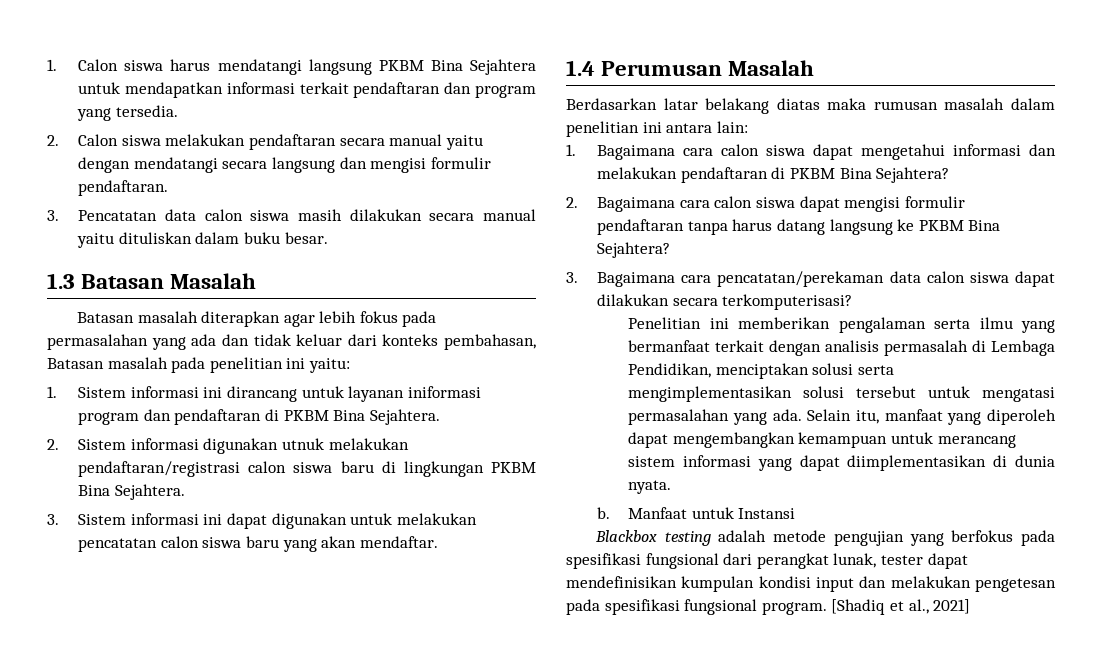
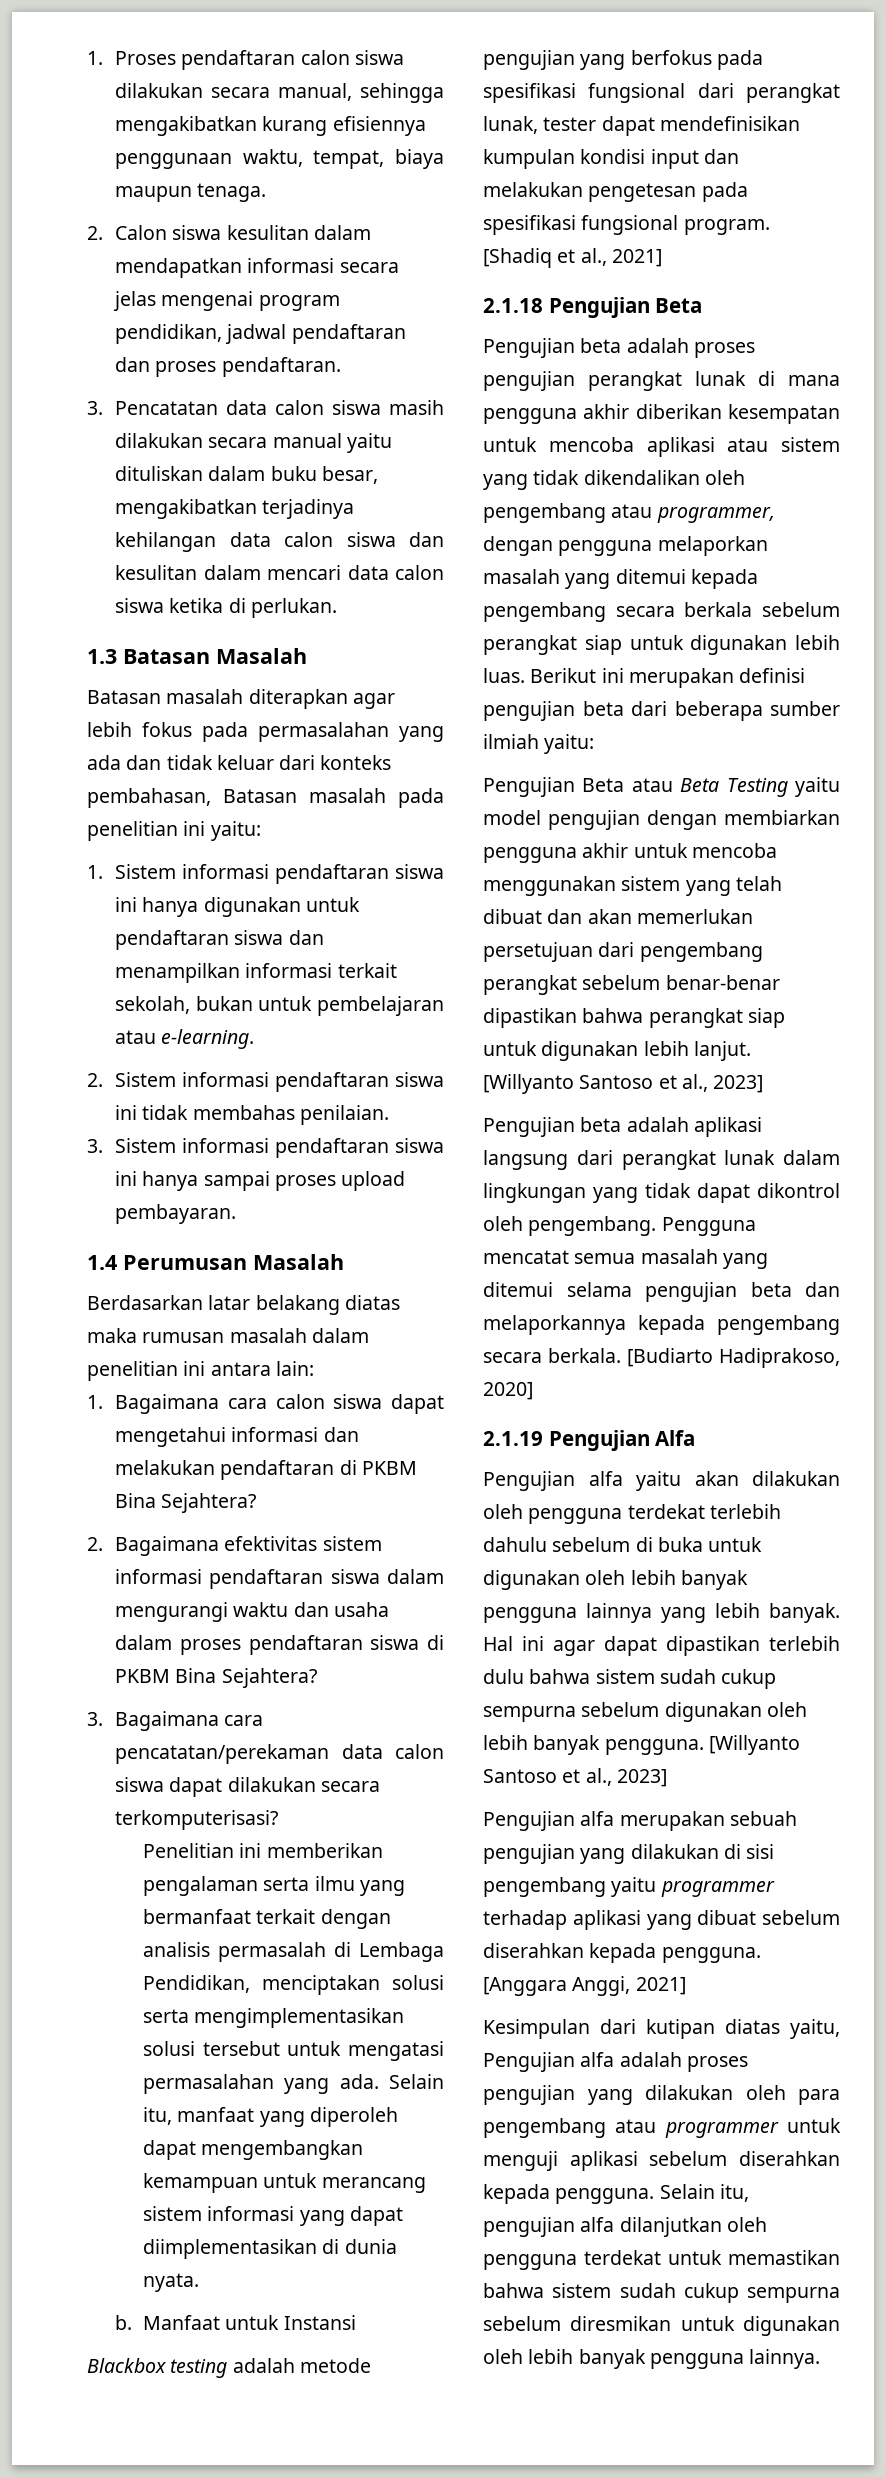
- 1. Calon siswa harus mendatangi langsung PKBM Bina Sejahtera untuk mendapatkan informasi terkait pendaftaran dan program yang tersedia.
- 2. Calon siswa melakukan pendaftaran secara manual yaitu dengan mendatangi secara langsung dan mengisi formulir pendaftaran.
+ 1. Proses pendaftaran calon siswa dilakukan secara manual, sehingga mengakibatkan kurang efisiennya penggunaan waktu, tempat, biaya maupun tenaga.
+ 2. Calon siswa kesulitan dalam mendapatkan informasi secara jelas mengenai program pendidikan, jadwal pendaftaran dan proses pendaftaran.
- 3. Pencatatan data calon siswa masih dilakukan secara manual yaitu dituliskan dalam buku besar.
+ 3. Pencatatan data calon siswa masih dilakukan secara manual yaitu dituliskan dalam buku besar, mengakibatkan terjadinya kehilangan data calon siswa dan kesulitan dalam mencari data calon siswa ketika di perlukan.
- 1. Sistem informasi ini dirancang untuk layanan iniformasi program dan pendaftaran di PKBM Bina Sejahtera.
- 2. Sistem informasi digunakan utnuk melakukan pendaftaran/registrasi calon siswa baru di lingkungan PKBM Bina Sejahtera.
- 3. Sistem informasi ini dapat digunakan untuk melakukan pencatatan calon siswa baru yang akan mendaftar.
+ 1. Sistem informasi pendaftaran siswa ini hanya digunakan untuk pendaftaran siswa dan menampilkan informasi terkait sekolah, bukan untuk pembelajaran atau e-learning.
+ 2. Sistem informasi pendaftaran siswa ini tidak membahas penilaian.
+ 3. Sistem informasi pendaftaran siswa ini hanya sampai proses upload pembayaran.
- 2. Bagaimana cara calon siswa dapat mengisi formulir pendaftaran tanpa harus datang langsung ke PKBM Bina Sejahtera?
+ 2. Bagaimana efektivitas sistem informasi pendaftaran siswa dalam mengurangi waktu dan usaha dalam proses pendaftaran siswa di PKBM Bina Sejahtera?
+ 2.1.18 Pengujian Beta
+ Pengujian beta adalah proses pengujian perangkat lunak di mana pengguna akhir diberikan kesempatan untuk mencoba aplikasi atau sistem yang tidak dikendalikan oleh pengembang atau programmer, dengan pengguna melaporkan masalah yang ditemui kepada pengembang secara berkala sebelum perangkat siap untuk digunakan lebih luas. Berikut ini merupakan definisi pengujian beta dari beberapa sumber ilmiah yaitu:
+ Pengujian Beta atau Beta Testing yaitu model pengujian dengan membiarkan pengguna akhir untuk mencoba menggunakan sistem yang telah dibuat dan akan memerlukan persetujuan dari pengembang perangkat sebelum benar-benar dipastikan bahwa perangkat siap untuk digunakan lebih lanjut. [Willyanto Santoso et al., 2023]
+ Pengujian beta adalah aplikasi langsung dari perangkat lunak dalam lingkungan yang tidak dapat dikontrol oleh pengembang. Pengguna mencatat semua masalah yang ditemui selama pengujian beta dan melaporkannya kepada pengembang secara berkala. [Budiarto Hadiprakoso, 2020]
+ 2.1.19 Pengujian Alfa
+ Pengujian alfa yaitu akan dilakukan oleh pengguna terdekat terlebih dahulu sebelum di buka untuk digunakan oleh lebih banyak pengguna lainnya yang lebih banyak. Hal ini agar dapat dipastikan terlebih dulu bahwa sistem sudah cukup sempurna sebelum digunakan oleh lebih banyak pengguna. [Willyanto Santoso et al., 2023]
+ Pengujian alfa merupakan sebuah pengujian yang dilakukan di sisi pengembang yaitu programmer terhadap aplikasi yang dibuat sebelum diserahkan kepada pengguna. [Anggara Anggi, 2021]
+ Kesimpulan dari kutipan diatas yaitu, Pengujian alfa adalah proses pengujian yang dilakukan oleh para pengembang atau programmer untuk menguji aplikasi sebelum diserahkan kepada pengguna. Selain itu, pengujian alfa dilanjutkan oleh pengguna terdekat untuk memastikan bahwa sistem sudah cukup sempurna sebelum diresmikan untuk digunakan oleh lebih banyak pengguna lainnya.

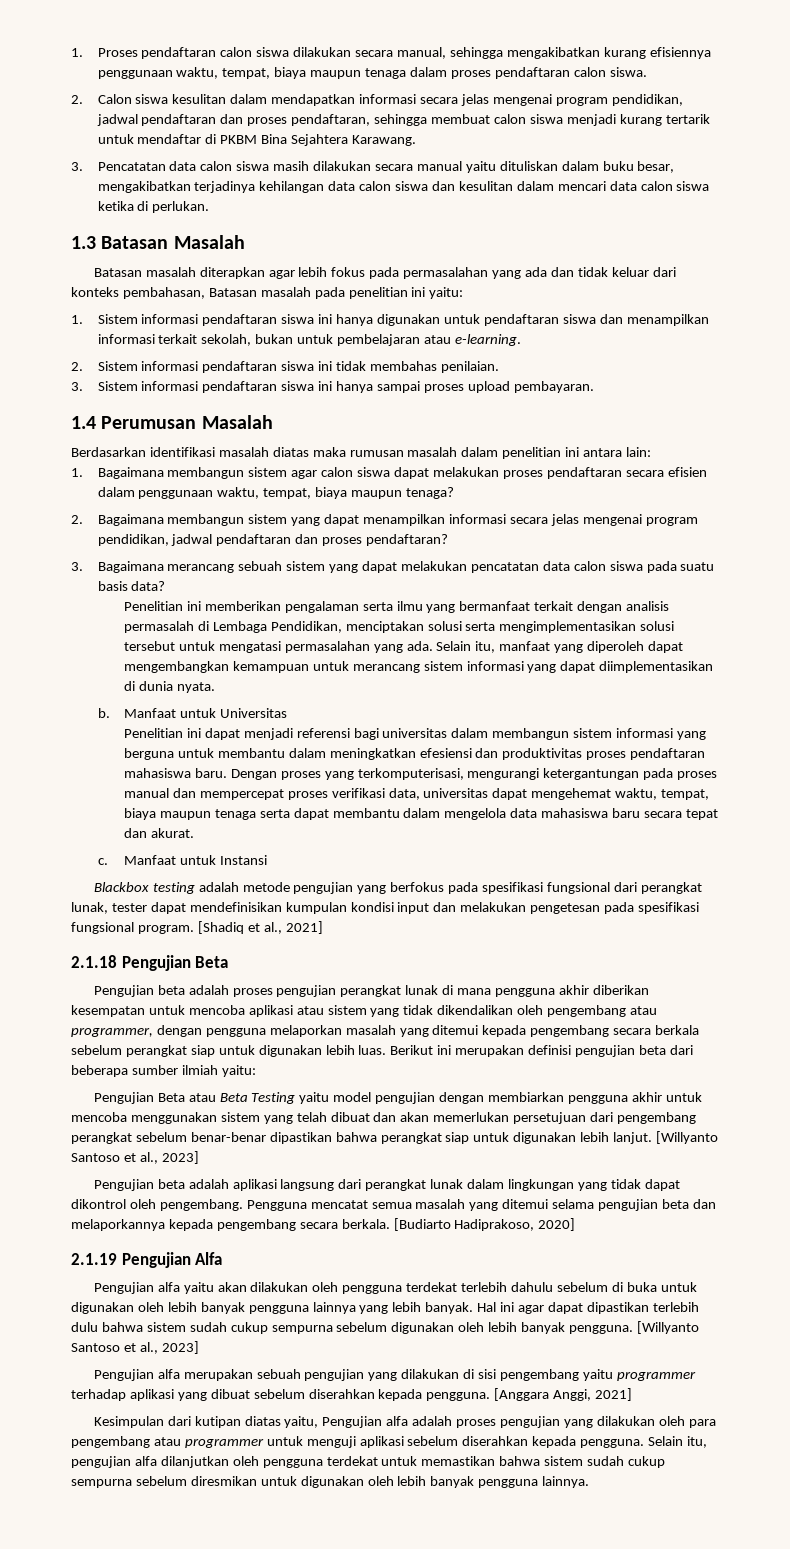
- 1. Proses pendaftaran calon siswa dilakukan secara manual, sehingga mengakibatkan kurang efisiennya penggunaan waktu, tempat, biaya maupun tenaga.
+ 1. Proses pendaftaran calon siswa dilakukan secara manual, sehingga mengakibatkan kurang efisiennya penggunaan waktu, tempat, biaya maupun tenaga dalam proses pendaftaran calon siswa.
- 2. Calon siswa kesulitan dalam mendapatkan informasi secara jelas mengenai program pendidikan, jadwal pendaftaran dan proses pendaftaran.
+ 2. Calon siswa kesulitan dalam mendapatkan informasi secara jelas mengenai program pendidikan, jadwal pendaftaran dan proses pendaftaran, sehingga membuat calon siswa menjadi kurang tertarik untuk mendaftar di PKBM Bina Sejahtera Karawang.
- Berdasarkan latar belakang diatas maka rumusan masalah dalam penelitian ini antara lain:
+ Berdasarkan identifikasi masalah diatas maka rumusan masalah dalam penelitian ini antara lain:
- 1. Bagaimana cara calon siswa dapat mengetahui informasi dan melakukan pendaftaran di PKBM Bina Sejahtera?
- 2. Bagaimana efektivitas sistem informasi pendaftaran siswa dalam mengurangi waktu dan usaha dalam proses pendaftaran siswa di PKBM Bina Sejahtera?
- 3. Bagaimana cara pencatatan/perekaman data calon siswa dapat dilakukan secara terkomputerisasi?
+ 1. Bagaimana membangun sistem agar calon siswa dapat melakukan proses pendaftaran secara efisien dalam penggunaan waktu, tempat, biaya maupun tenaga?
+ 2. Bagaimana membangun sistem yang dapat menampilkan informasi secara jelas mengenai program pendidikan, jadwal pendaftaran dan proses pendaftaran?
+ 3. Bagaimana merancang sebuah sistem yang dapat melakukan pencatatan data calon siswa pada suatu basis data?
- Manfaat untuk Instansi
+ Manfaat untuk Universitas
+ Penelitian ini dapat menjadi referensi bagi universitas dalam membangun sistem informasi yang berguna untuk membantu dalam meningkatkan efesiensi dan produktivitas proses pendaftaran mahasiswa baru. Dengan proses yang terkomputerisasi, mengurangi ketergantungan pada proses manual dan mempercepat proses verifikasi data, universitas dapat mengehemat waktu, tempat, biaya maupun tenaga serta dapat membantu dalam mengelola data mahasiswa baru secara tepat dan akurat.
+ c. Manfaat untuk Instansi

